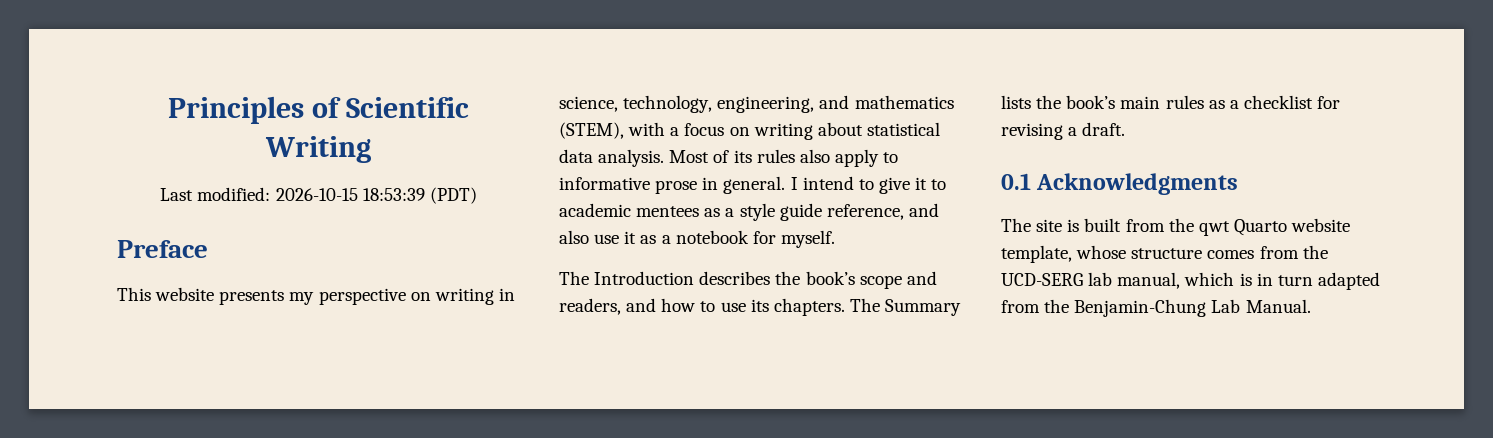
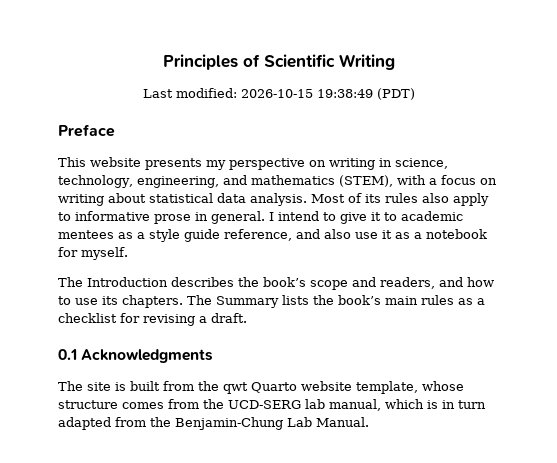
- Last modified: 2026-10-15 18:53:39 (PDT)
+ Last modified: 2026-10-15 19:38:49 (PDT)

